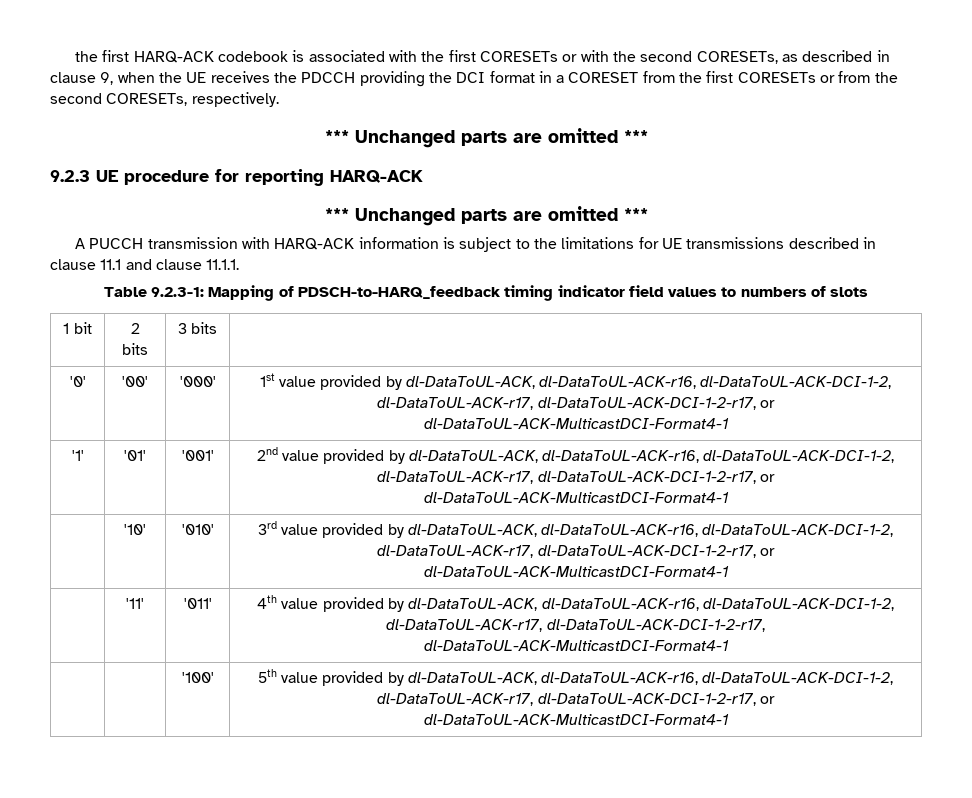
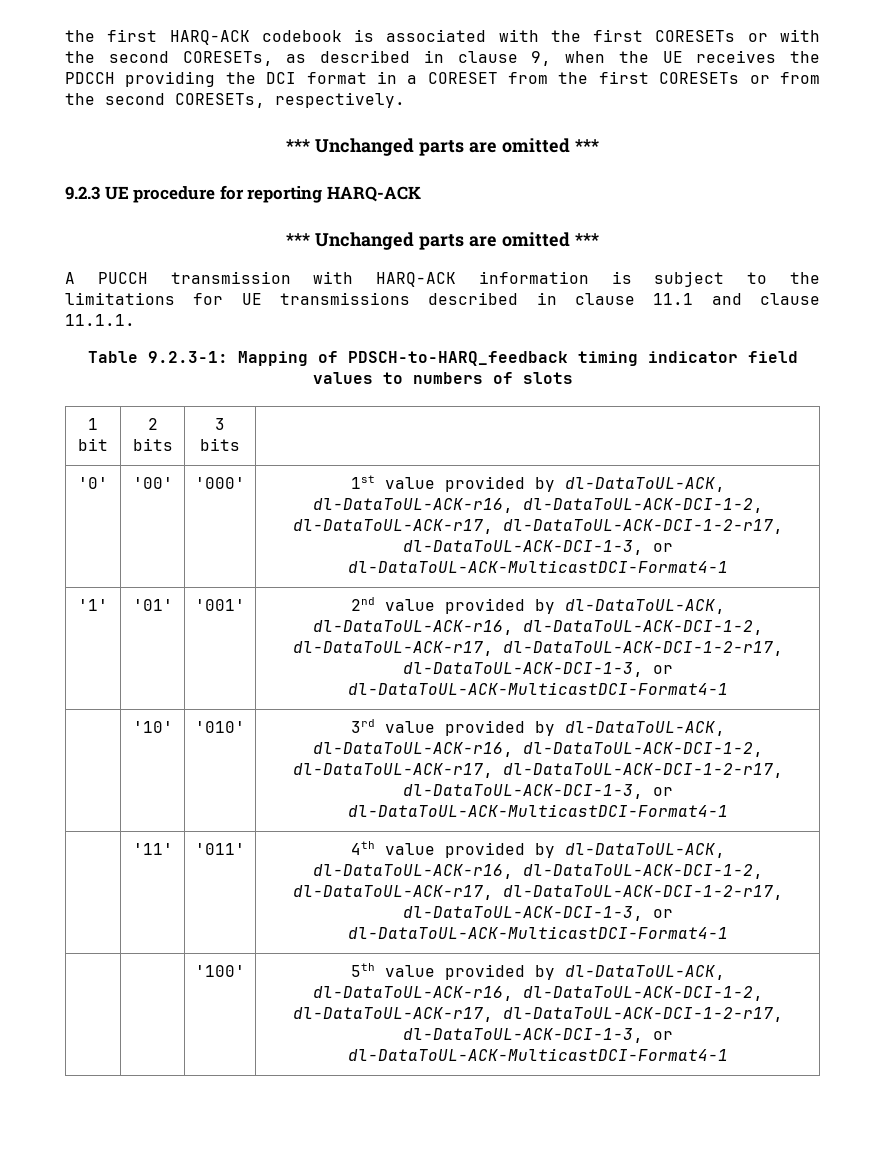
- '0' | '00' | '000' | 1st value provided by dl-DataToUL-ACK, dl-DataToUL-ACK-r16, dl-DataToUL-ACK-DCI-1-2, dl-DataToUL-ACK-r17, dl-DataToUL-ACK-DCI-1-2-r17, or dl-DataToUL-ACK-MulticastDCI-Format4-1
+ '0' | '00' | '000' | 1st value provided by dl-DataToUL-ACK, dl-DataToUL-ACK-r16, dl-DataToUL-ACK-DCI-1-2, dl-DataToUL-ACK-r17, dl-DataToUL-ACK-DCI-1-2-r17, dl-DataToUL-ACK-DCI-1-3, or dl-DataToUL-ACK-MulticastDCI-Format4-1
- '1' | '01' | '001' | 2nd value provided by dl-DataToUL-ACK, dl-DataToUL-ACK-r16, dl-DataToUL-ACK-DCI-1-2, dl-DataToUL-ACK-r17, dl-DataToUL-ACK-DCI-1-2-r17, or dl-DataToUL-ACK-MulticastDCI-Format4-1
+ '1' | '01' | '001' | 2nd value provided by dl-DataToUL-ACK, dl-DataToUL-ACK-r16, dl-DataToUL-ACK-DCI-1-2, dl-DataToUL-ACK-r17, dl-DataToUL-ACK-DCI-1-2-r17, dl-DataToUL-ACK-DCI-1-3, or dl-DataToUL-ACK-MulticastDCI-Format4-1
- | '10' | '010' | 3rd value provided by dl-DataToUL-ACK, dl-DataToUL-ACK-r16, dl-DataToUL-ACK-DCI-1-2, dl-DataToUL-ACK-r17, dl-DataToUL-ACK-DCI-1-2-r17, or dl-DataToUL-ACK-MulticastDCI-Format4-1
+ | '10' | '010' | 3rd value provided by dl-DataToUL-ACK, dl-DataToUL-ACK-r16, dl-DataToUL-ACK-DCI-1-2, dl-DataToUL-ACK-r17, dl-DataToUL-ACK-DCI-1-2-r17, dl-DataToUL-ACK-DCI-1-3, or dl-DataToUL-ACK-MulticastDCI-Format4-1
- | '11' | '011' | 4th value provided by dl-DataToUL-ACK, dl-DataToUL-ACK-r16, dl-DataToUL-ACK-DCI-1-2, dl-DataToUL-ACK-r17, dl-DataToUL-ACK-DCI-1-2-r17, dl-DataToUL-ACK-MulticastDCI-Format4-1
+ | '11' | '011' | 4th value provided by dl-DataToUL-ACK, dl-DataToUL-ACK-r16, dl-DataToUL-ACK-DCI-1-2, dl-DataToUL-ACK-r17, dl-DataToUL-ACK-DCI-1-2-r17, dl-DataToUL-ACK-DCI-1-3, or dl-DataToUL-ACK-MulticastDCI-Format4-1
- | | '100' | 5th value provided by dl-DataToUL-ACK, dl-DataToUL-ACK-r16, dl-DataToUL-ACK-DCI-1-2, dl-DataToUL-ACK-r17, dl-DataToUL-ACK-DCI-1-2-r17, or dl-DataToUL-ACK-MulticastDCI-Format4-1
+ | | '100' | 5th value provided by dl-DataToUL-ACK, dl-DataToUL-ACK-r16, dl-DataToUL-ACK-DCI-1-2, dl-DataToUL-ACK-r17, dl-DataToUL-ACK-DCI-1-2-r17, dl-DataToUL-ACK-DCI-1-3, or dl-DataToUL-ACK-MulticastDCI-Format4-1

